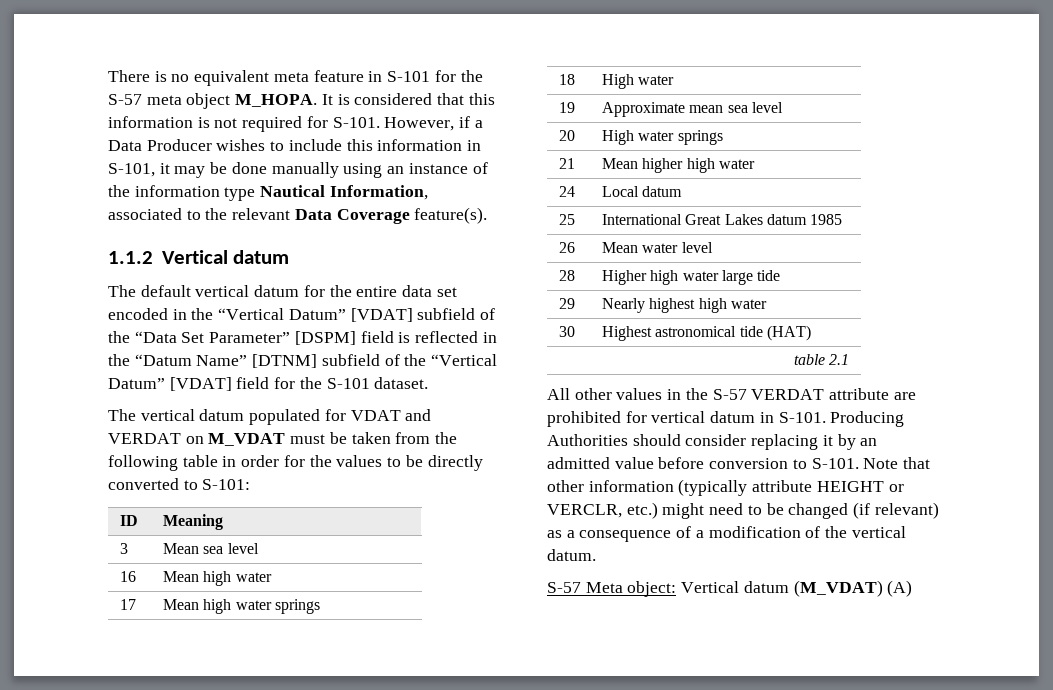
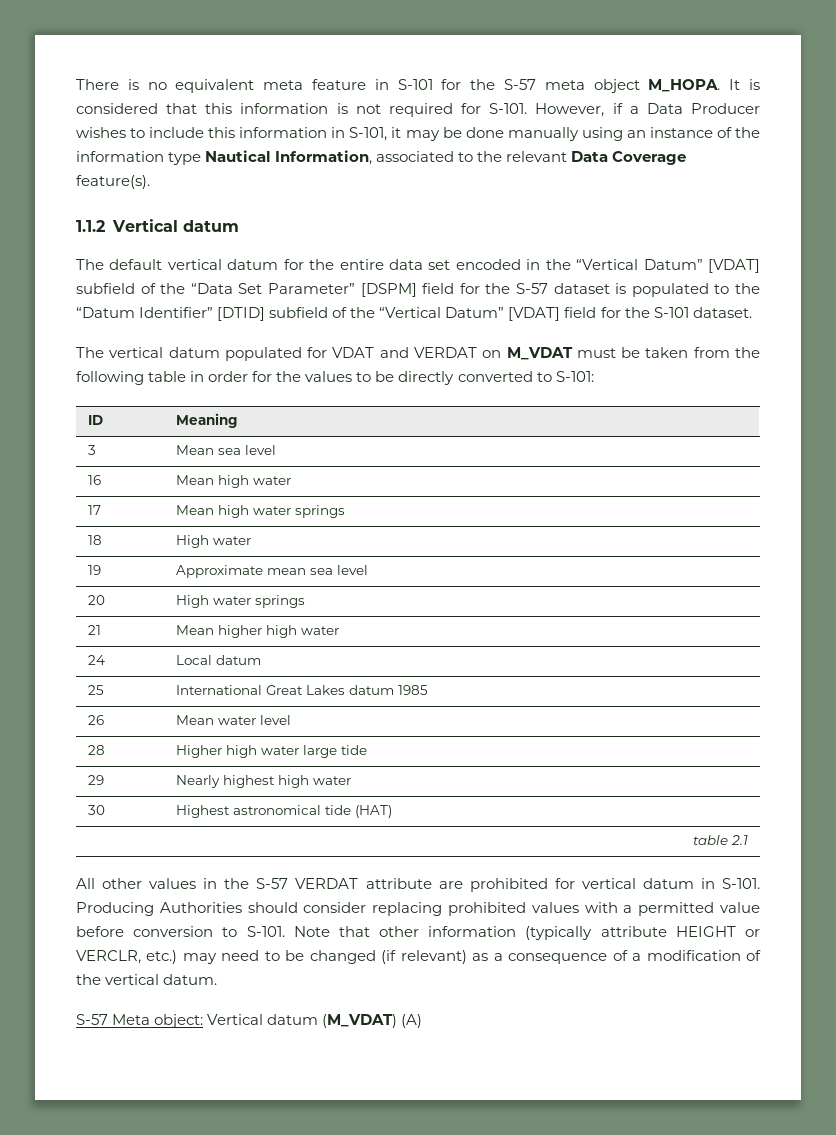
- The default vertical datum for the entire data set encoded in the “Vertical Datum” [VDAT] subfield of the “Data Set Parameter” [DSPM] field is reflected in the “Datum Name” [DTNM] subfield of the “Vertical Datum” [VDAT] field for the S-101 dataset.
+ The default vertical datum for the entire data set encoded in the “Vertical Datum” [VDAT] subfield of the “Data Set Parameter” [DSPM] field for the S-57 dataset is populated to the “Datum Identifier” [DTID] subfield of the “Vertical Datum” [VDAT] field for the S-101 dataset.
- Producing Authorities should consider replacing it by an admitted value before conversion to S-101.
+ Producing Authorities should consider replacing prohibited values with a permitted value before conversion to S-101.
- Note that other information (typically attribute HEIGHT or VERCLR, etc.) might need to be changed (if relevant) as a consequence of a modification of the vertical datum.
+ Note that other information (typically attribute HEIGHT or VERCLR, etc.) may need to be changed (if relevant) as a consequence of a modification of the vertical datum.

